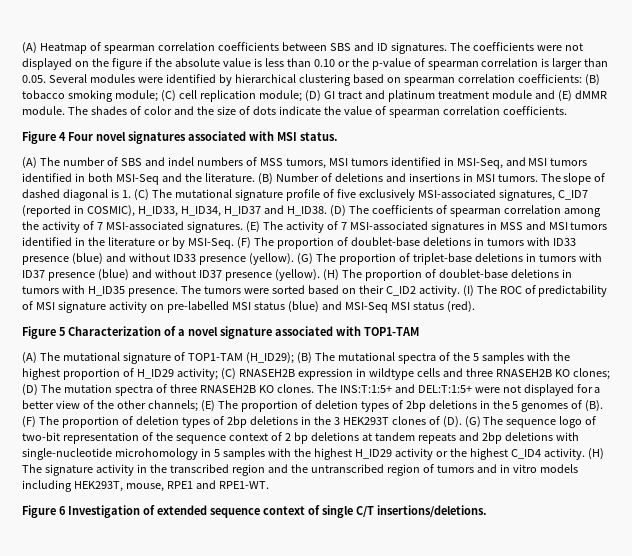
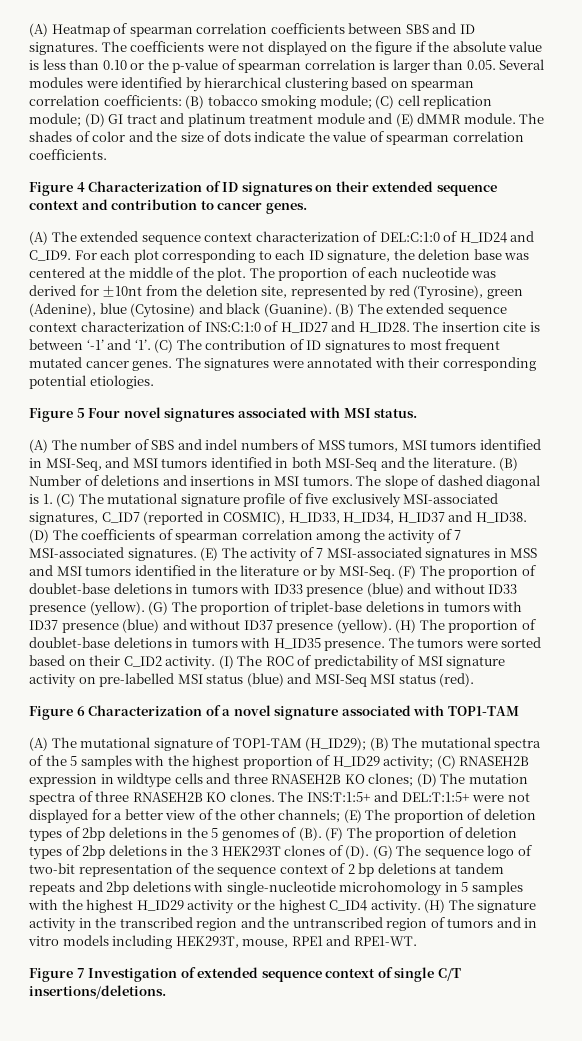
- Figure 4 Four novel signatures associated with MSI status.
+ Figure 4 Characterization of ID signatures on their extended sequence context and contribution to cancer genes.
+ (A) The extended sequence context characterization of DEL:C:1:0 of H_ID24 and C_ID9. For each plot corresponding to each ID signature, the deletion base was centered at the middle of the plot. The proportion of each nucleotide was derived for ±10nt from the deletion site, represented by red (Tyrosine), green (Adenine), blue (Cytosine) and black (Guanine). (B) The extended sequence context characterization of INS:C:1:0 of H_ID27 and H_ID28. The insertion cite is between ‘-1’ and ‘1’. (C) The contribution of ID signatures to most frequent mutated cancer genes. The signatures were annotated with their corresponding potential etiologies.
+ Figure 5 Four novel signatures associated with MSI status.
- Figure 5 Characterization of a novel signature associated with TOP1-TAM
+ Figure 6 Characterization of a novel signature associated with TOP1-TAM
- Figure 6 Investigation of extended sequence context of single C/T insertions/deletions.
+ Figure 7 Investigation of extended sequence context of single C/T insertions/deletions.

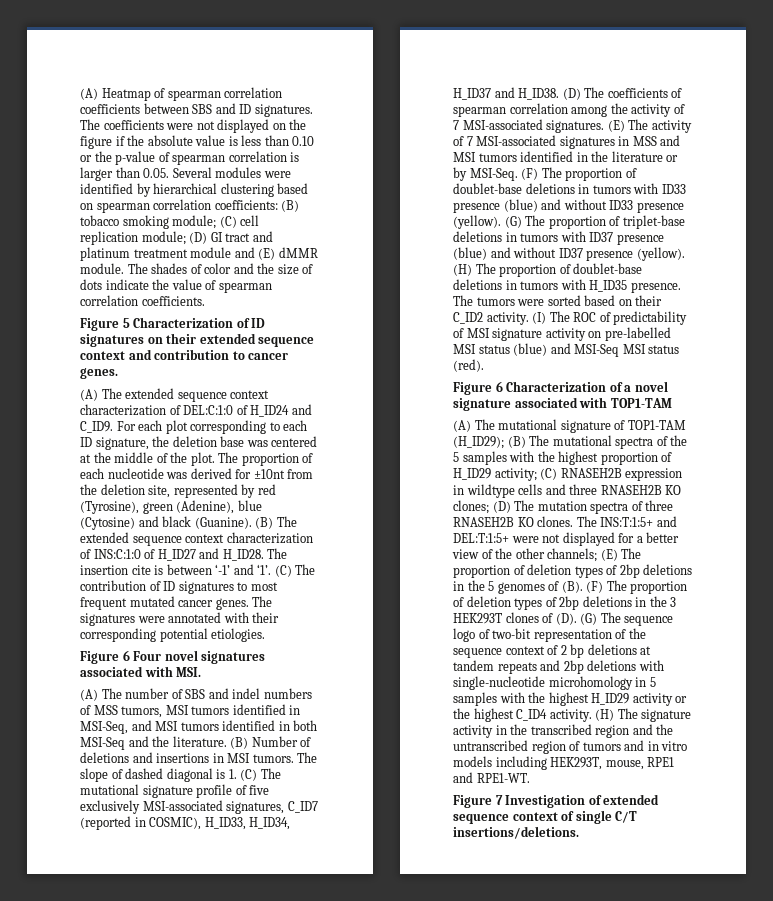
- Figure 4 Characterization of ID signatures on their extended sequence context and contribution to cancer genes.
+ Figure 5 Characterization of ID signatures on their extended sequence context and contribution to cancer genes.
- Figure 5 Four novel signatures associated with MSI status.
+ Figure 6 Four novel signatures associated with MSI.

